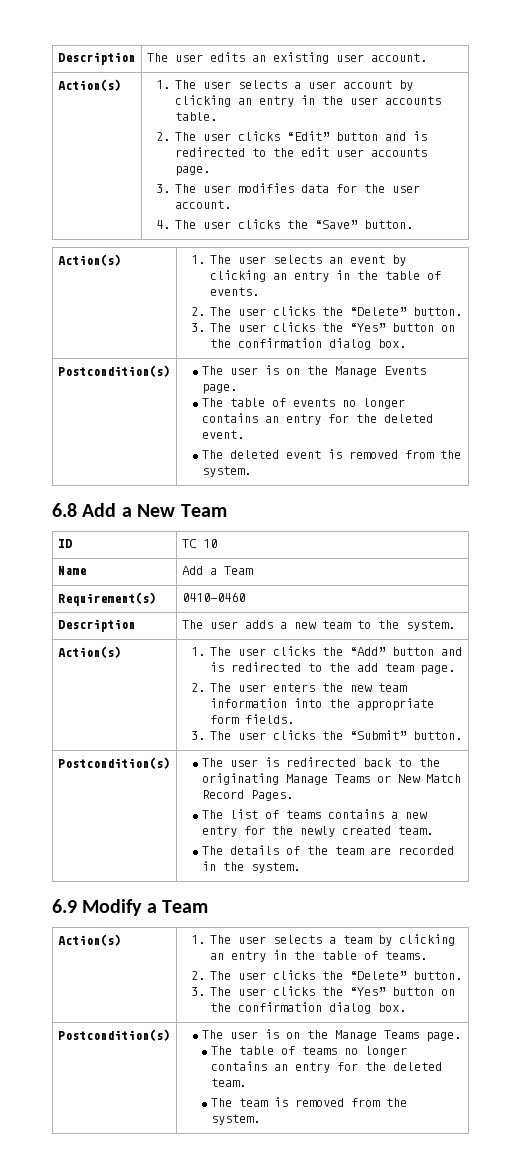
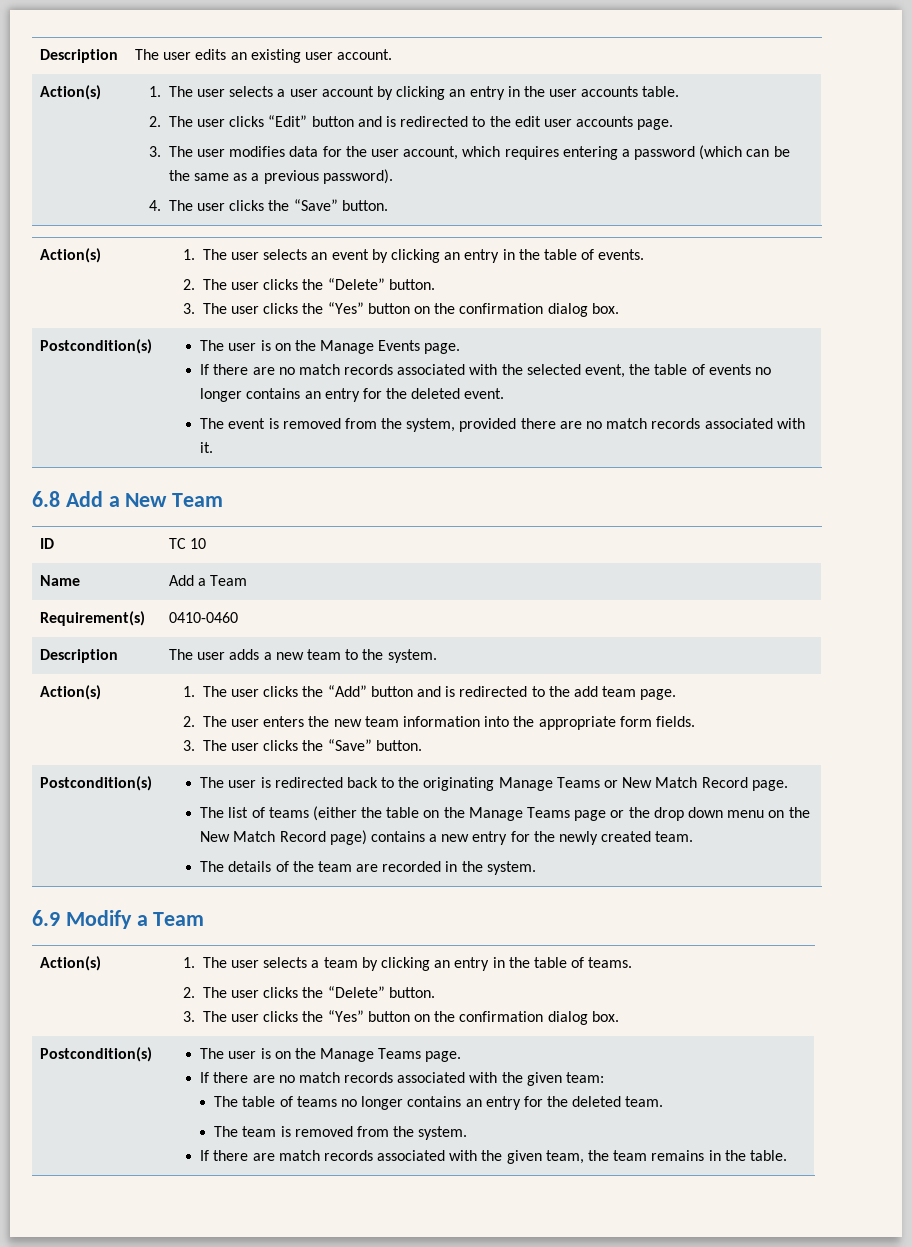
- 3. The user modifies data for the user account.
+ 3. The user modifies data for the user account, which requires entering a password (which can be the same as a previous password).
- The table of events no longer contains an entry for the deleted event.
+ If there are no match records associated with the selected event, the table of events no longer contains an entry for the deleted event.
- The deleted event is removed from the system.
+ The event is removed from the system, provided there are no match records associated with it.
  Action(s) | 1. The user clicks the “Add” button and is redirected to the add team page.
  2. The user enters the new team information into the appropriate form fields.
- 3. The user clicks the “Submit” button.
+ 3. The user clicks the “Save” button.
- The user is redirected back to the originating Manage Teams or New Match Record Pages.
+ The user is redirected back to the originating Manage Teams or New Match Record page.
- The list of teams contains a new entry for the newly created team.
+ The list of teams (either the table on the Manage Teams page or the drop down menu on the New Match Record page) contains a new entry for the newly created team.
+ If there are no match records associated with the given team:
+ If there are match records associated with the given team, the team remains in the table.

